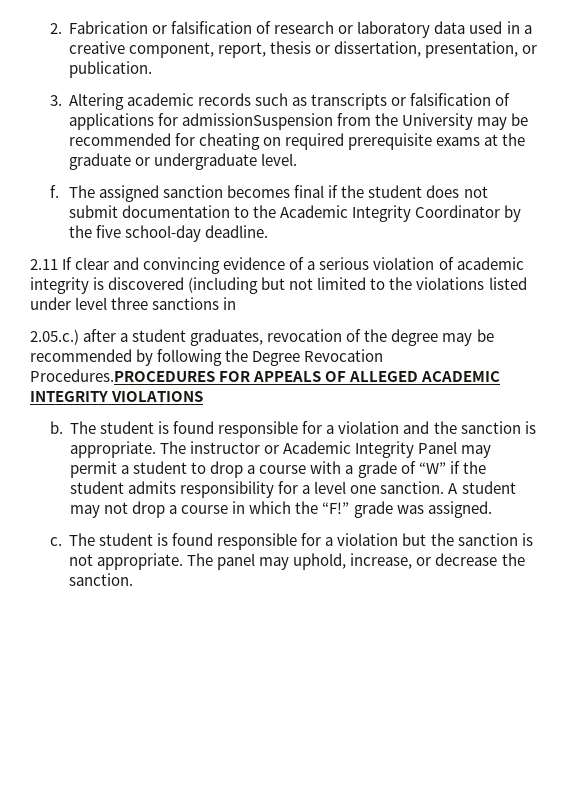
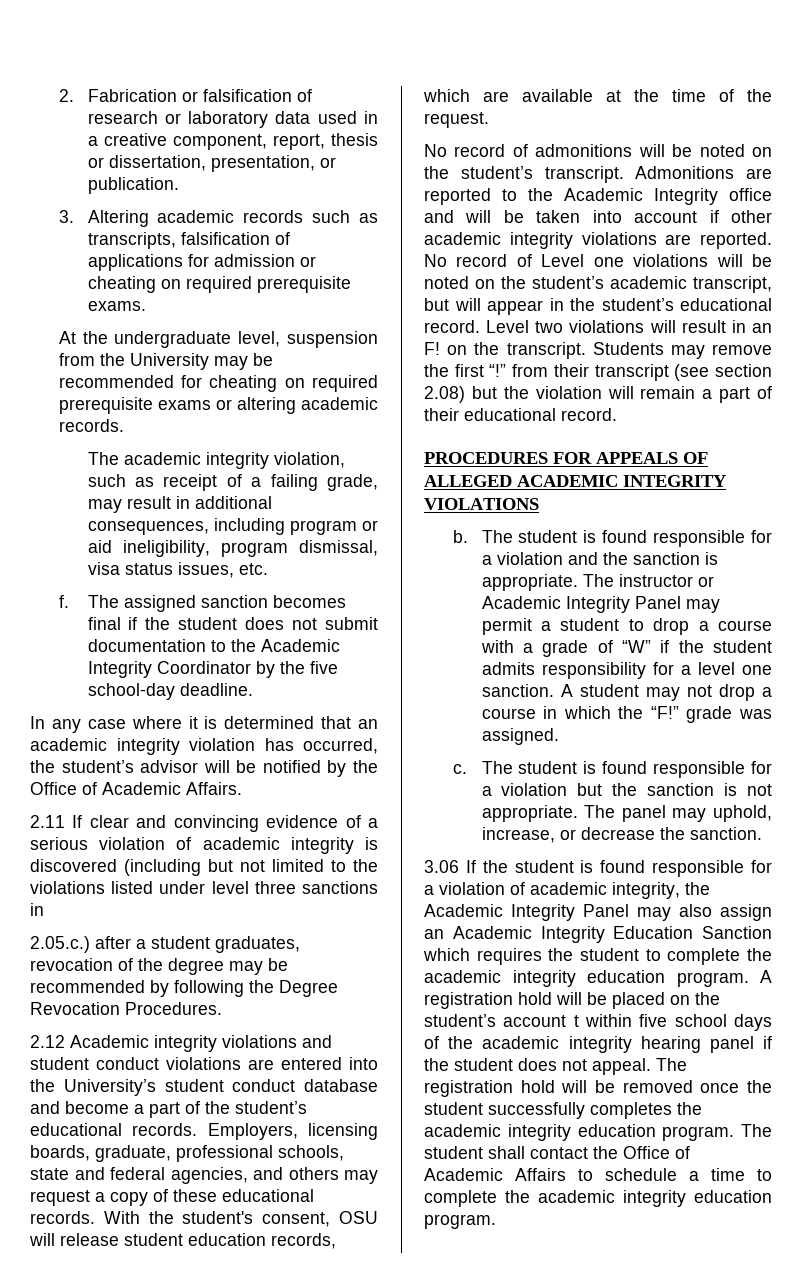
- 3. Altering academic records such as transcripts or falsification of applications for admissionSuspension from the University may be recommended for cheating on required prerequisite exams at the graduate or undergraduate level.
+ 3. Altering academic records such as transcripts, falsification of applications for admission or cheating on required prerequisite exams.
+ At the undergraduate level, suspension from the University may be recommended for cheating on required prerequisite exams or altering academic records.
+ The academic integrity violation, such as receipt of a failing grade, may result in additional consequences, including program or aid ineligibility, program dismissal, visa status issues, etc.
+ In any case where it is determined that an academic integrity violation has occurred, the student’s advisor will be notified by the Office of Academic Affairs.
- 2.05.c.) after a student graduates, revocation of the degree may be recommended by following the Degree Revocation Procedures.PROCEDURES FOR APPEALS OF ALLEGED ACADEMIC INTEGRITY VIOLATIONS
+ 2.05.c.) after a student graduates, revocation of the degree may be recommended by following the Degree Revocation Procedures.
+ 2.12 Academic integrity violations and student conduct violations are entered into the University’s student conduct database and become a part of the student’s educational records. Employers, licensing boards, graduate, professional schools, state and federal agencies, and others may request a copy of these educational records. With the student's consent, OSU will release student education records, which are available at the time of the request.
+ No record of admonitions will be noted on the student’s transcript. Admonitions are reported to the Academic Integrity office and will be taken into account if other academic integrity violations are reported. No record of Level one violations will be noted on the student’s academic transcript, but will appear in the student’s educational record. Level two violations will result in an F! on the transcript. Students may remove the first “!” from their transcript (see section 2.08) but the violation will remain a part of their educational record.
+ PROCEDURES FOR APPEALS OF ALLEGED ACADEMIC INTEGRITY VIOLATIONS
+ 3.06 If the student is found responsible for a violation of academic integrity, the Academic Integrity Panel may also assign an Academic Integrity Education Sanction which requires the student to complete the academic integrity education program. A registration hold will be placed on the student’s account t within five school days of the academic integrity hearing panel if the student does not appeal. The registration hold will be removed once the student successfully completes the academic integrity education program. The student shall contact the Office of Academic Affairs to schedule a time to complete the academic integrity education program.

